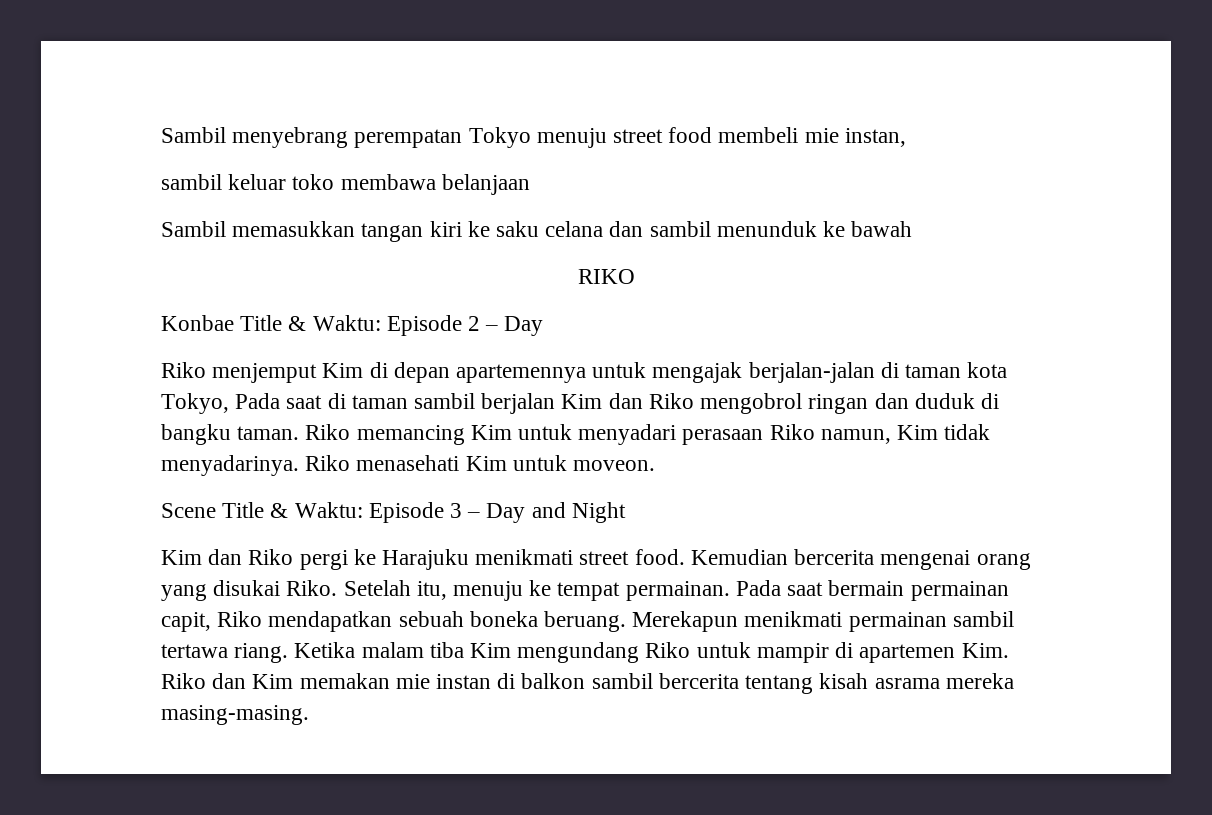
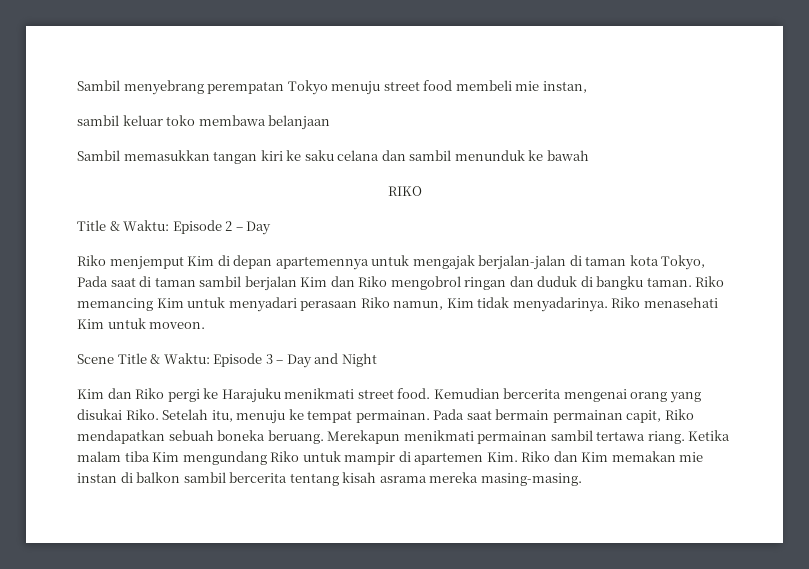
- Konbae Title & Waktu: Episode 2 – Day
+ Title & Waktu: Episode 2 – Day

